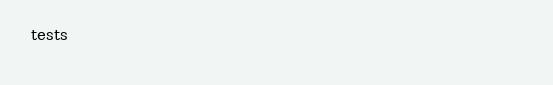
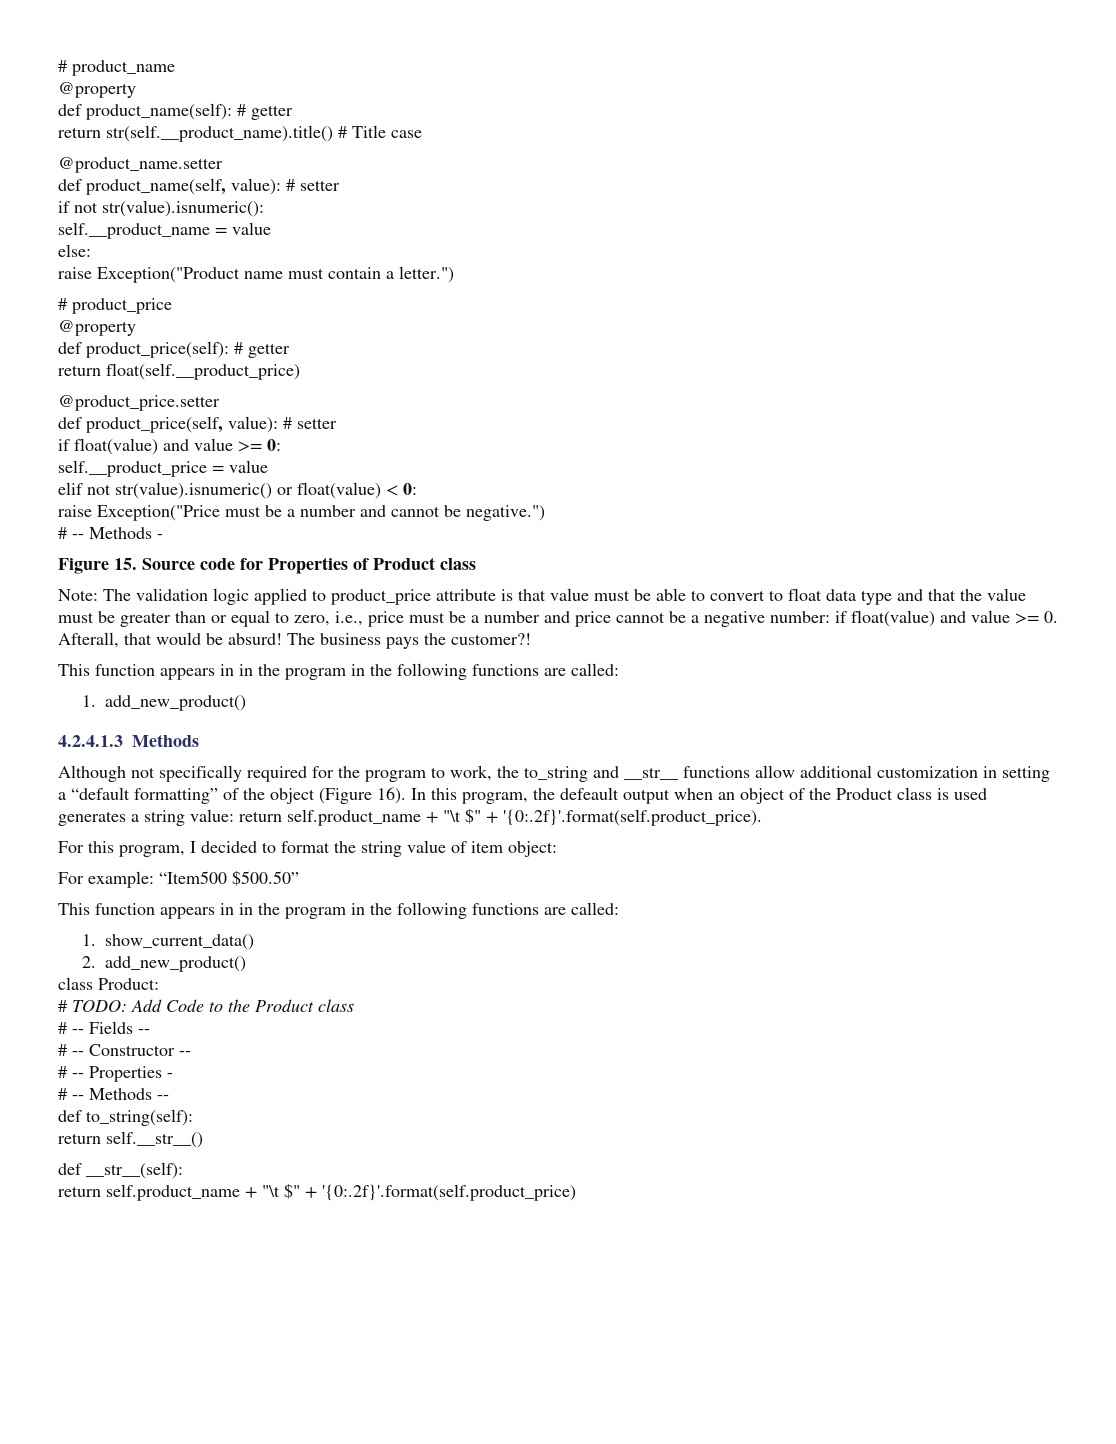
- tests
+ # product_name
+ @property
+ def product_name(self): # getter
+ return str(self.__product_name).title() # Title case
+ @product_name.setter
+ def product_name(self, value): # setter
+ if not str(value).isnumeric():
+ self.__product_name = value
+ else:
+ raise Exception("Product name must contain a letter.")
+ # product_price
+ @property
+ def product_price(self): # getter
+ return float(self.__product_price)
+ @product_price.setter
+ def product_price(self, value): # setter
+ if float(value) and value >= 0:
+ self.__product_price = value
+ elif not str(value).isnumeric() or float(value) < 0:
+ raise Exception("Price must be a number and cannot be negative.")
+ # -- Methods -
+ Figure 15. Source code for Properties of Product class
+ Note: The validation logic applied to product_price attribute is that value must be able to convert to float data type and that the value must be greater than or equal to zero, i.e., price must be a number and price cannot be a negative number: if float(value) and value >= 0. Afterall, that would be absurd! The business pays the customer?!
+ This function appears in in the program in the following functions are called:
+ 1. add_new_product()
+ 4.2.4.1.3 Methods
+ Although not specifically required for the program to work, the to_string and __str__ functions allow additional customization in setting a “default formatting” of the object (Figure 16). In this program, the defeault output when an object of the Product class is used generates a string value: return self.product_name + "\t $" + '{0:.2f}'.format(self.product_price).
+ For this program, I decided to format the string value of item object:
+ For example: “Item500 $500.50”
+ This function appears in in the program in the following functions are called:
+ 1. show_current_data()
+ 2. add_new_product()
+ class Product:
+ # TODO: Add Code to the Product class
+ # -- Fields --
+ # -- Constructor --
+ # -- Properties -
+ # -- Methods --
+ def to_string(self):
+ return self.__str__()
+ def __str__(self):
+ return self.product_name + "\t $" + '{0:.2f}'.format(self.product_price)

